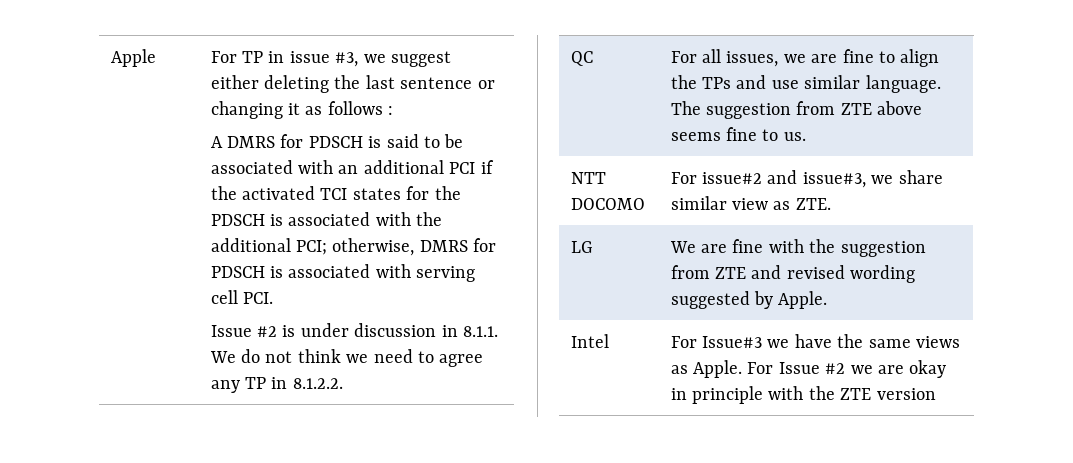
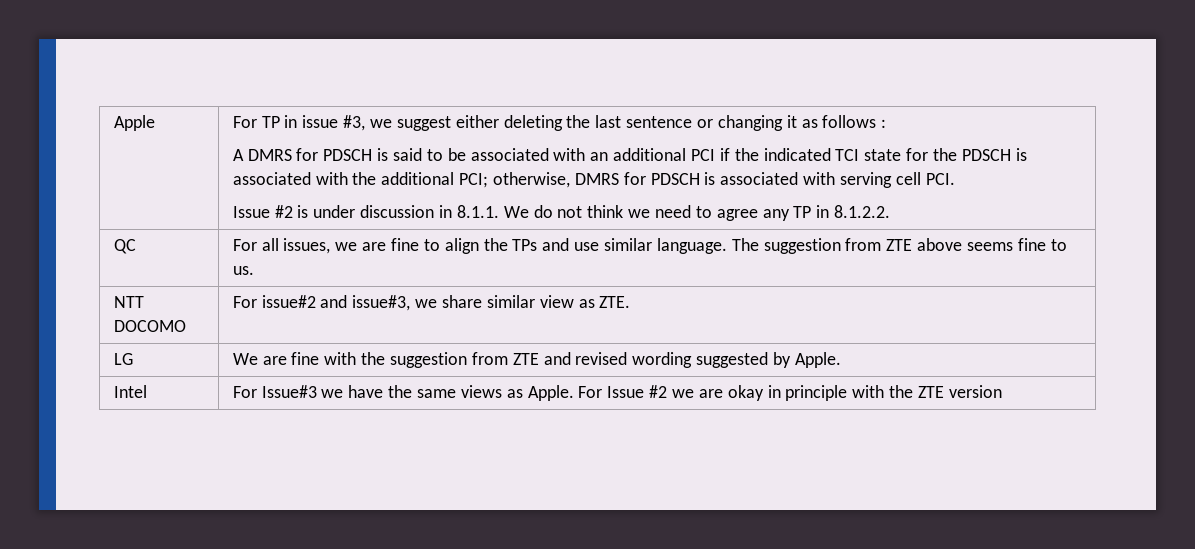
- A DMRS for PDSCH is said to be associated with an additional PCI if the activated TCI states for the PDSCH is associated with the additional PCI; otherwise, DMRS for PDSCH is associated with serving cell PCI.
+ A DMRS for PDSCH is said to be associated with an additional PCI if the indicated TCI state for the PDSCH is associated with the additional PCI; otherwise, DMRS for PDSCH is associated with serving cell PCI.

